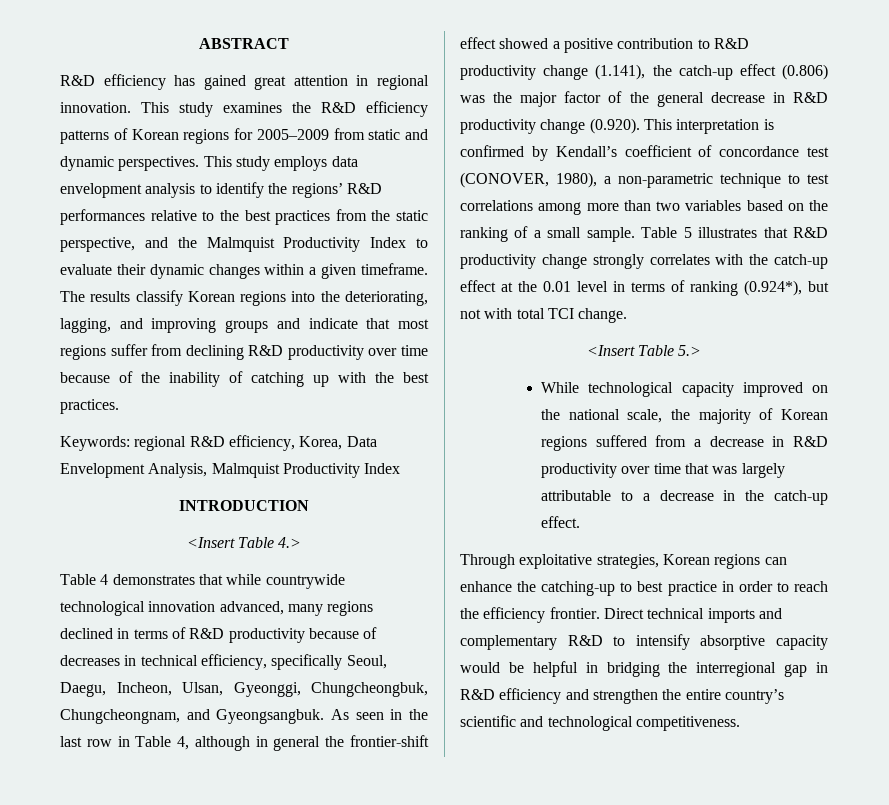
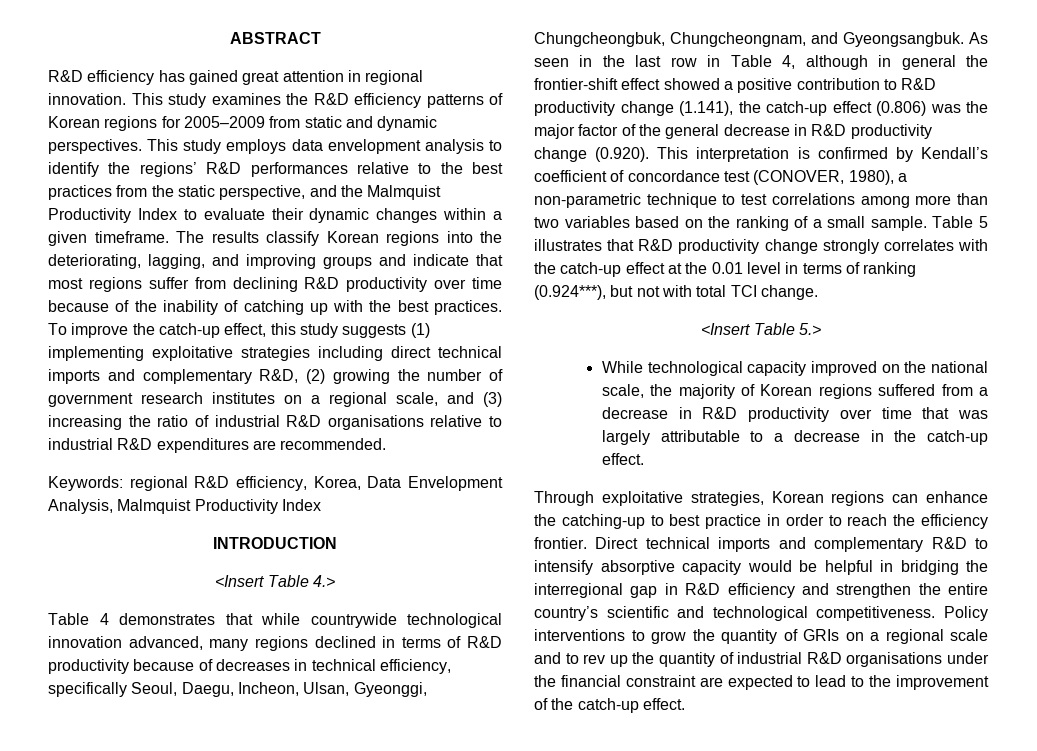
+ To improve the catch-up effect, this study suggests (1) implementing exploitative strategies including direct technical imports and complementary R&D, (2) growing the number of government research institutes on a regional scale, and (3) increasing the ratio of industrial R&D organisations relative to industrial R&D expenditures are recommended.
- Table 5 illustrates that R&D productivity change strongly correlates with the catch-up effect at the 0.01 level in terms of ranking (0.924*), but not with total TCI change.
+ Table 5 illustrates that R&D productivity change strongly correlates with the catch-up effect at the 0.01 level in terms of ranking (0.924***), but not with total TCI change.
+ Policy interventions to grow the quantity of GRIs on a regional scale and to rev up the quantity of industrial R&D organisations under the financial constraint are expected to lead to the improvement of the catch-up effect.

